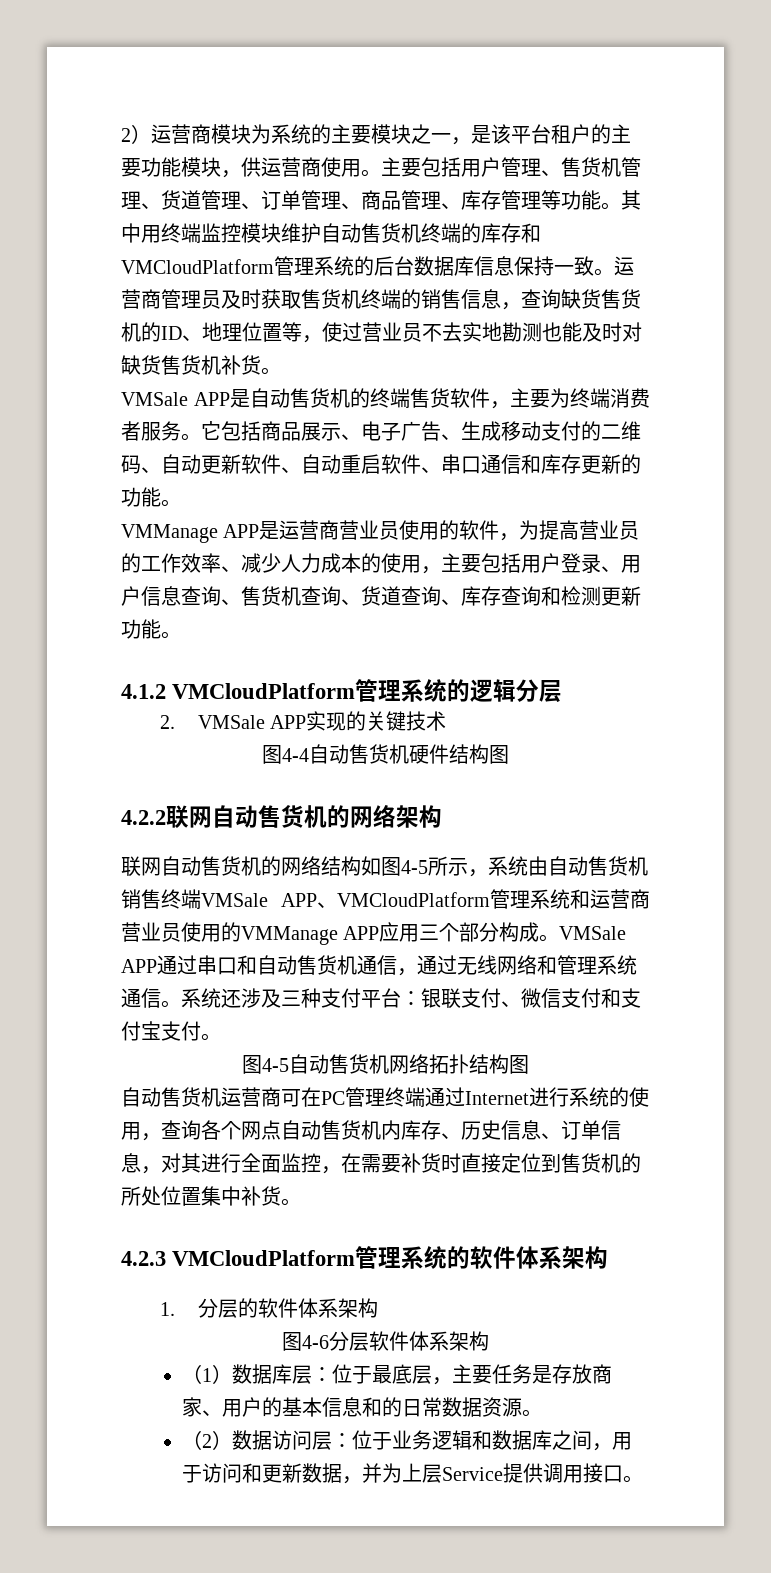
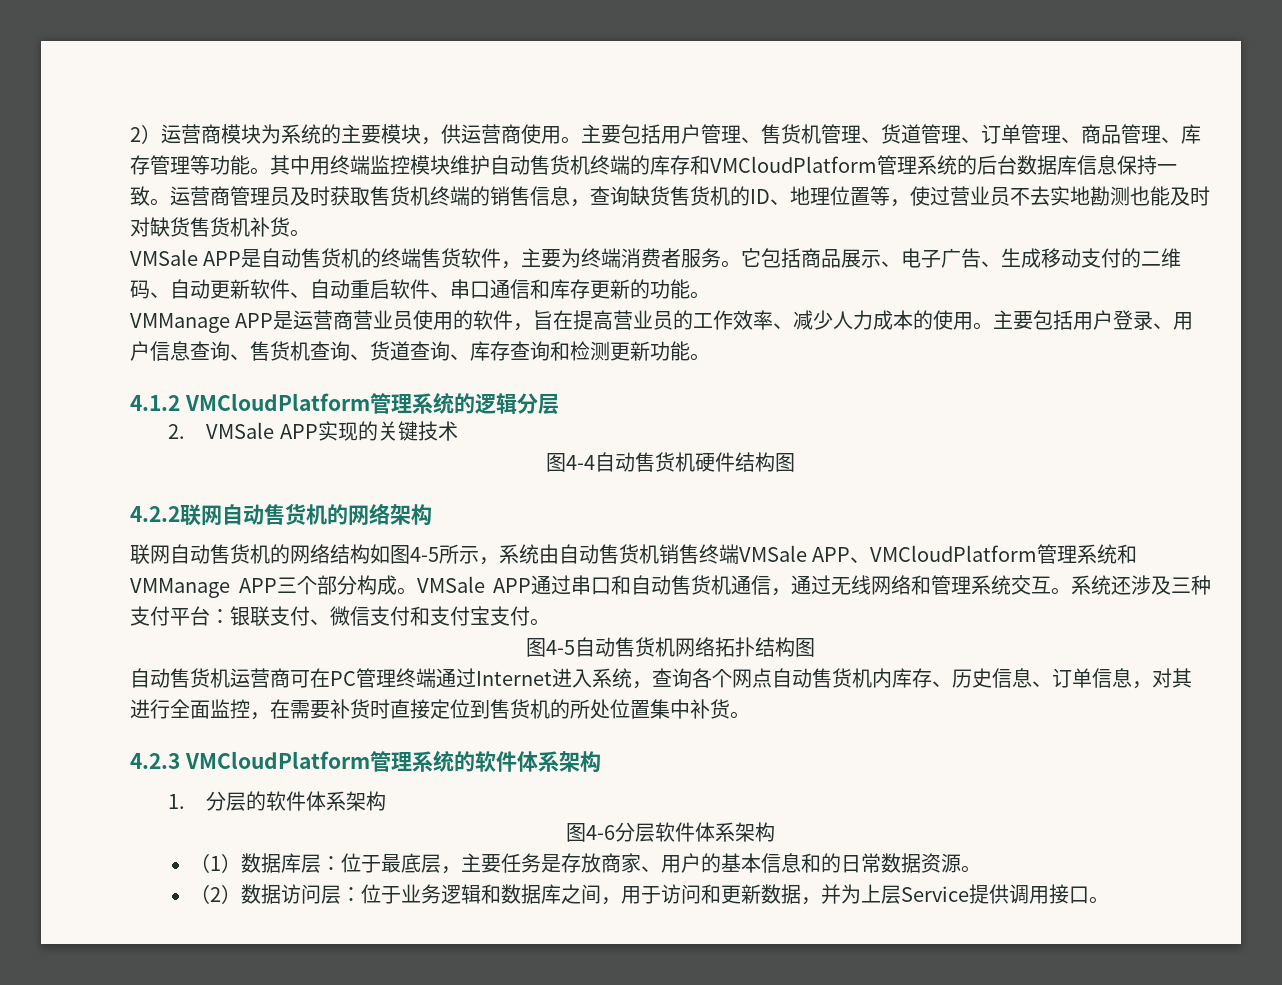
- 2）运营商模块为系统的主要模块之一，是该平台租户的主要功能模块，供运营商使用。
+ 2）运营商模块为系统的主要模块，供运营商使用。
- VMManage APP是运营商营业员使用的软件，为提高营业员的工作效率、减少人力成本的使用，主要包括用户登录、用户信息查询、售货机查询、货道查询、库存查询和检测更新功能。
+ VMManage APP是运营商营业员使用的软件，旨在提高营业员的工作效率、减少人力成本的使用。主要包括用户登录、用户信息查询、售货机查询、货道查询、库存查询和检测更新功能。
- 联网自动售货机的网络结构如图4-5所示，系统由自动售货机销售终端VMSale APP、VMCloudPlatform管理系统和运营商营业员使用的VMManage APP应用三个部分构成。
+ 联网自动售货机的网络结构如图4-5所示，系统由自动售货机销售终端VMSale APP、VMCloudPlatform管理系统和VMManage APP三个部分构成。
- VMSale APP通过串口和自动售货机通信，通过无线网络和管理系统通信。
+ VMSale APP通过串口和自动售货机通信，通过无线网络和管理系统交互。
- 自动售货机运营商可在PC管理终端通过Internet进行系统的使用，查询各个网点自动售货机内库存、历史信息、订单信息，对其进行全面监控，在需要补货时直接定位到售货机的所处位置集中补货。
+ 自动售货机运营商可在PC管理终端通过Internet进入系统，查询各个网点自动售货机内库存、历史信息、订单信息，对其进行全面监控，在需要补货时直接定位到售货机的所处位置集中补货。

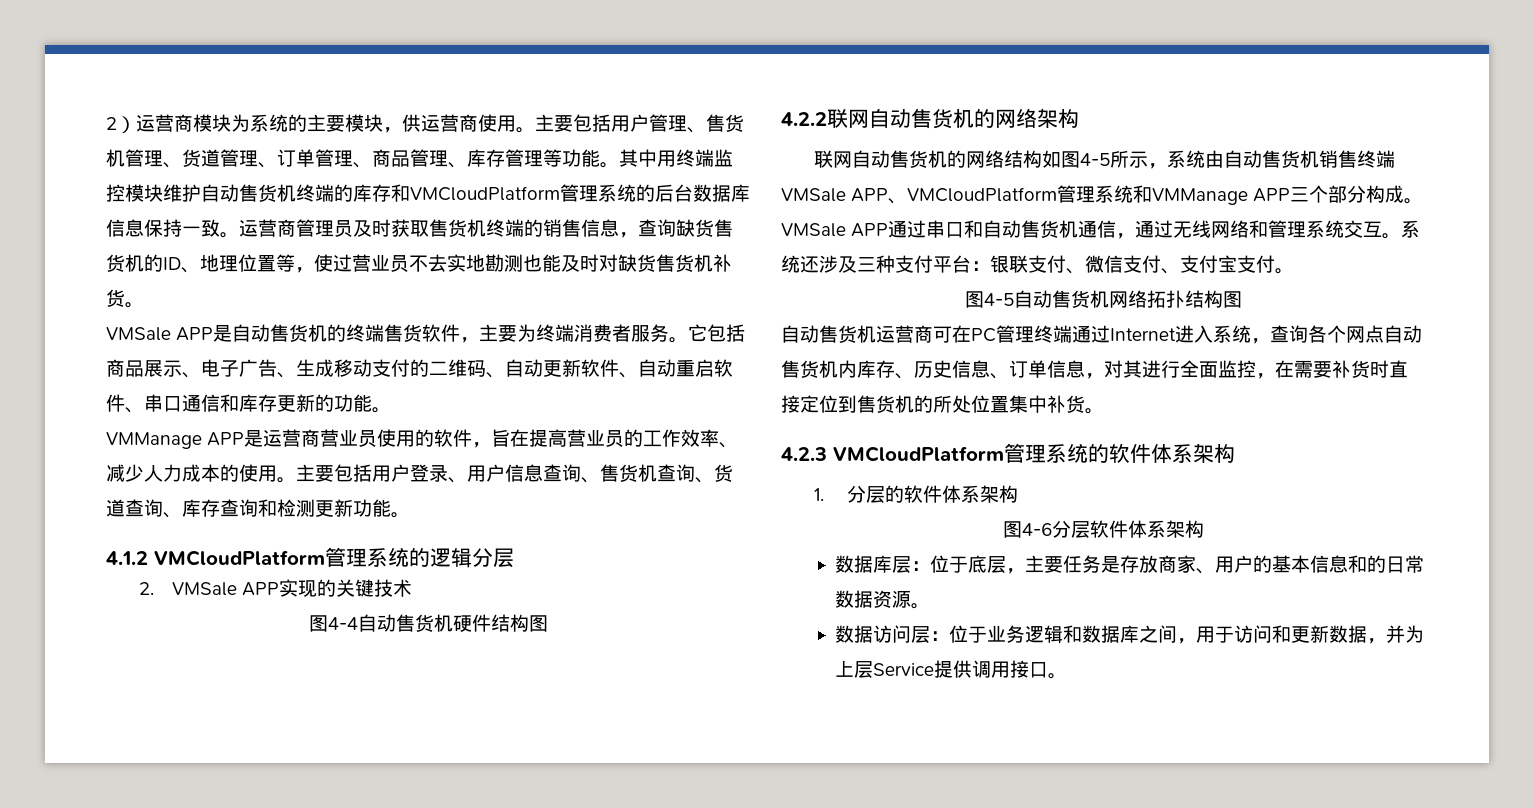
- 系统还涉及三种支付平台：银联支付、微信支付和支付宝支付。
+ 系统还涉及三种支付平台：银联支付、微信支付、支付宝支付。
- （1）数据库层：位于最底层，主要任务是存放商家、用户的基本信息和的日常数据资源。
+ 数据库层：位于底层，主要任务是存放商家、用户的基本信息和的日常数据资源。
- （2）数据访问层：位于业务逻辑和数据库之间，用于访问和更新数据，并为上层Service提供调用接口。
+ 数据访问层：位于业务逻辑和数据库之间，用于访问和更新数据，并为上层Service提供调用接口。

